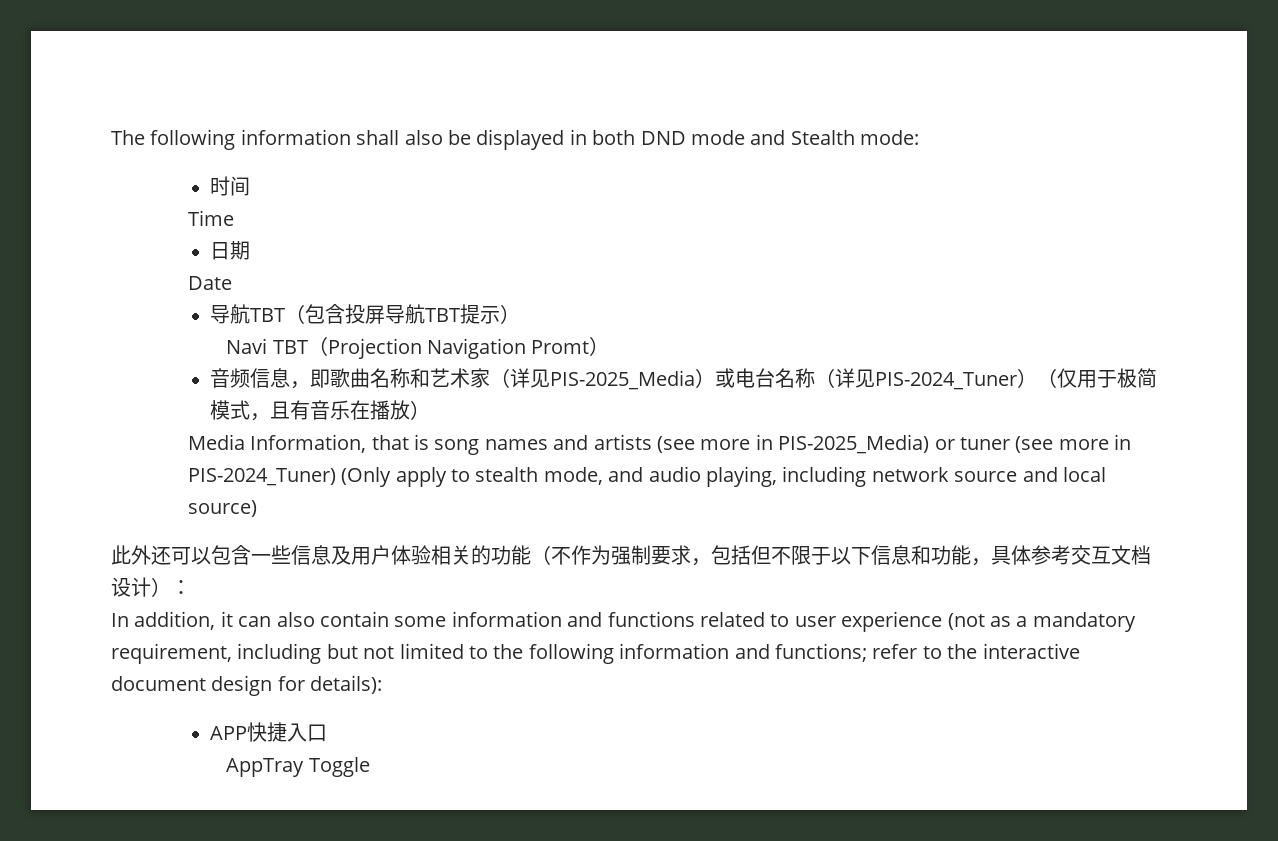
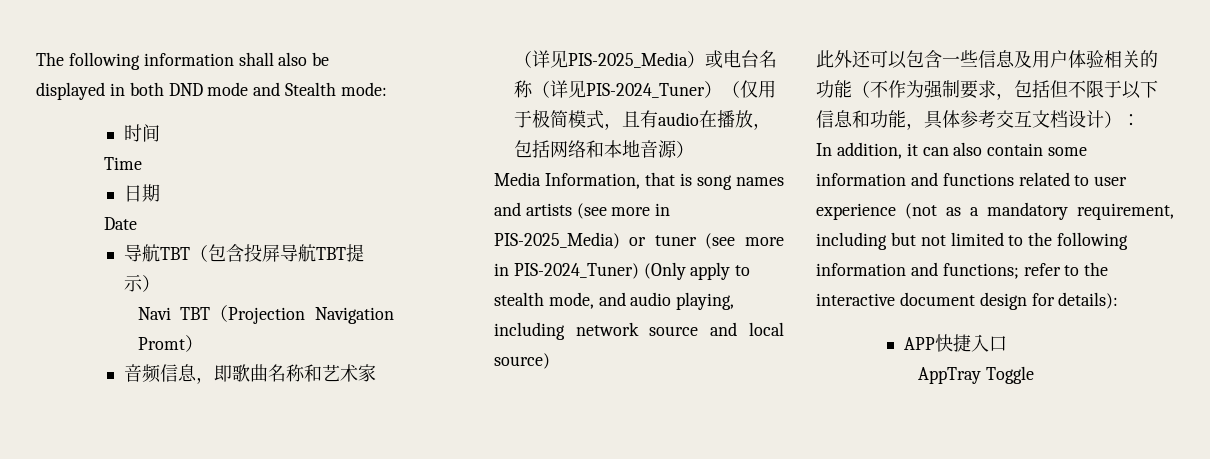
- 音频信息，即歌曲名称和艺术家（详见PIS-2025_Media）或电台名称（详见PIS-2024_Tuner）（仅用于极简模式，且有音乐在播放）
+ 音频信息，即歌曲名称和艺术家（详见PIS-2025_Media）或电台名称（详见PIS-2024_Tuner）（仅用于极简模式，且有audio在播放，包括网络和本地音源）

